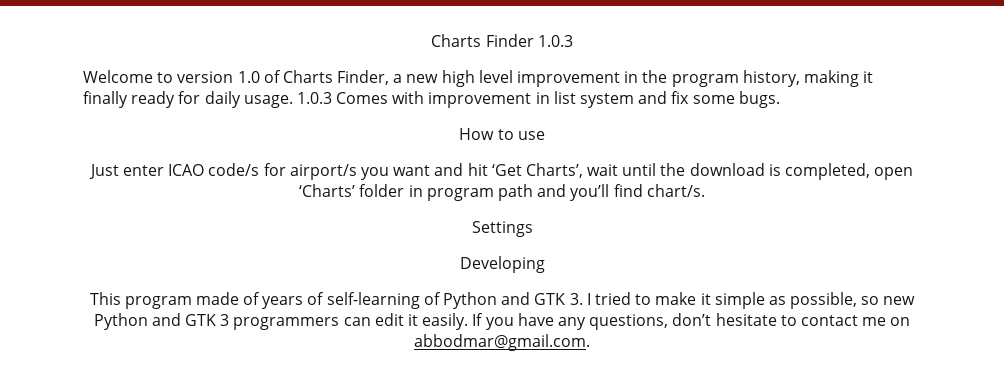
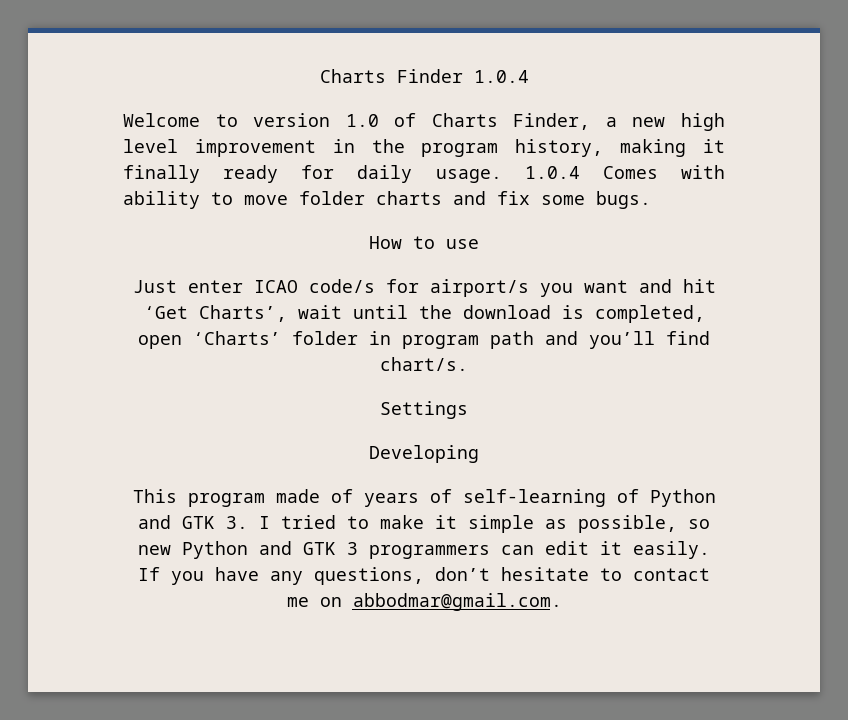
- Charts Finder 1.0.3
+ Charts Finder 1.0.4
- 1.0.3 Comes with improvement in list system and fix some bugs.
+ 1.0.4 Comes with ability to move folder charts and fix some bugs.

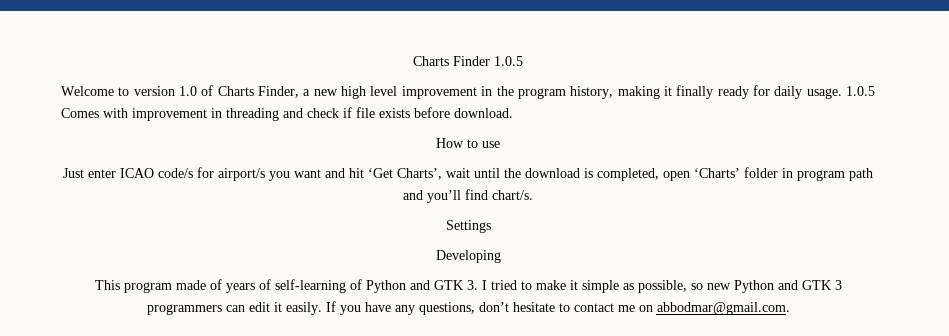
- Charts Finder 1.0.4
+ Charts Finder 1.0.5
- 1.0.4 Comes with ability to move folder charts and fix some bugs.
+ 1.0.5 Comes with improvement in threading and check if file exists before download.

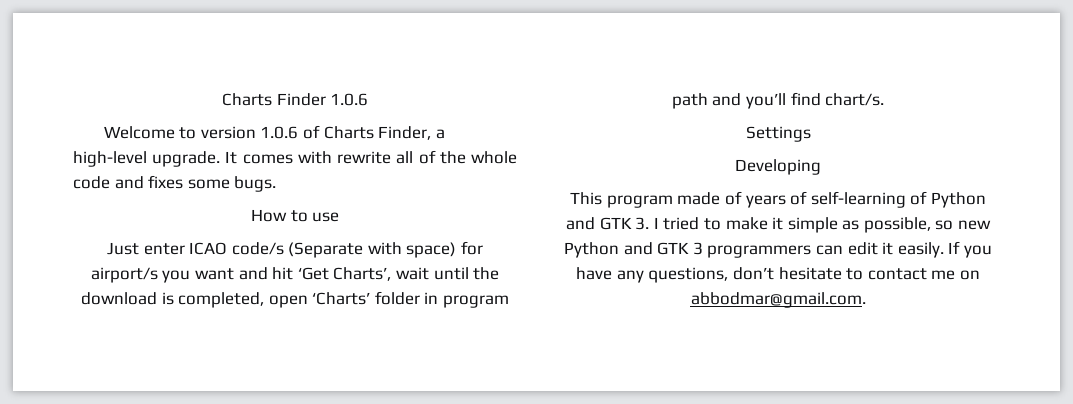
- Charts Finder 1.0.5
+ Charts Finder 1.0.6
- Welcome to version 1.0 of Charts Finder, a new high level improvement in the program history, making it finally ready for daily usage. 1.0.5 Comes with improvement in threading and check if file exists before download.
+ Welcome to version 1.0.6 of Charts Finder, a high-level upgrade. It comes with rewrite all of the whole code and fixes some bugs.
- Just enter ICAO code/s for airport/s you want and hit ‘Get Charts’, wait until the download is completed, open ‘Charts’ folder in program path and you’ll find chart/s.
+ Just enter ICAO code/s (Separate with space) for airport/s you want and hit ‘Get Charts’, wait until the download is completed, open ‘Charts’ folder in program path and you’ll find chart/s.

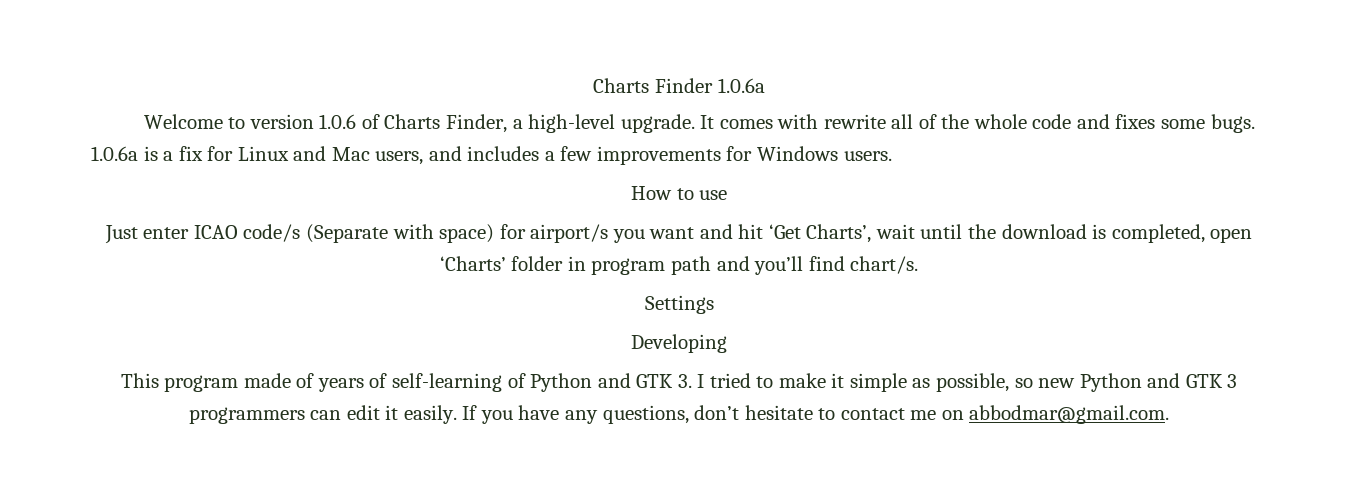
- Charts Finder 1.0.6
+ Charts Finder 1.0.6a
+ 1.0.6a is a fix for Linux and Mac users, and includes a few improvements for Windows users.

